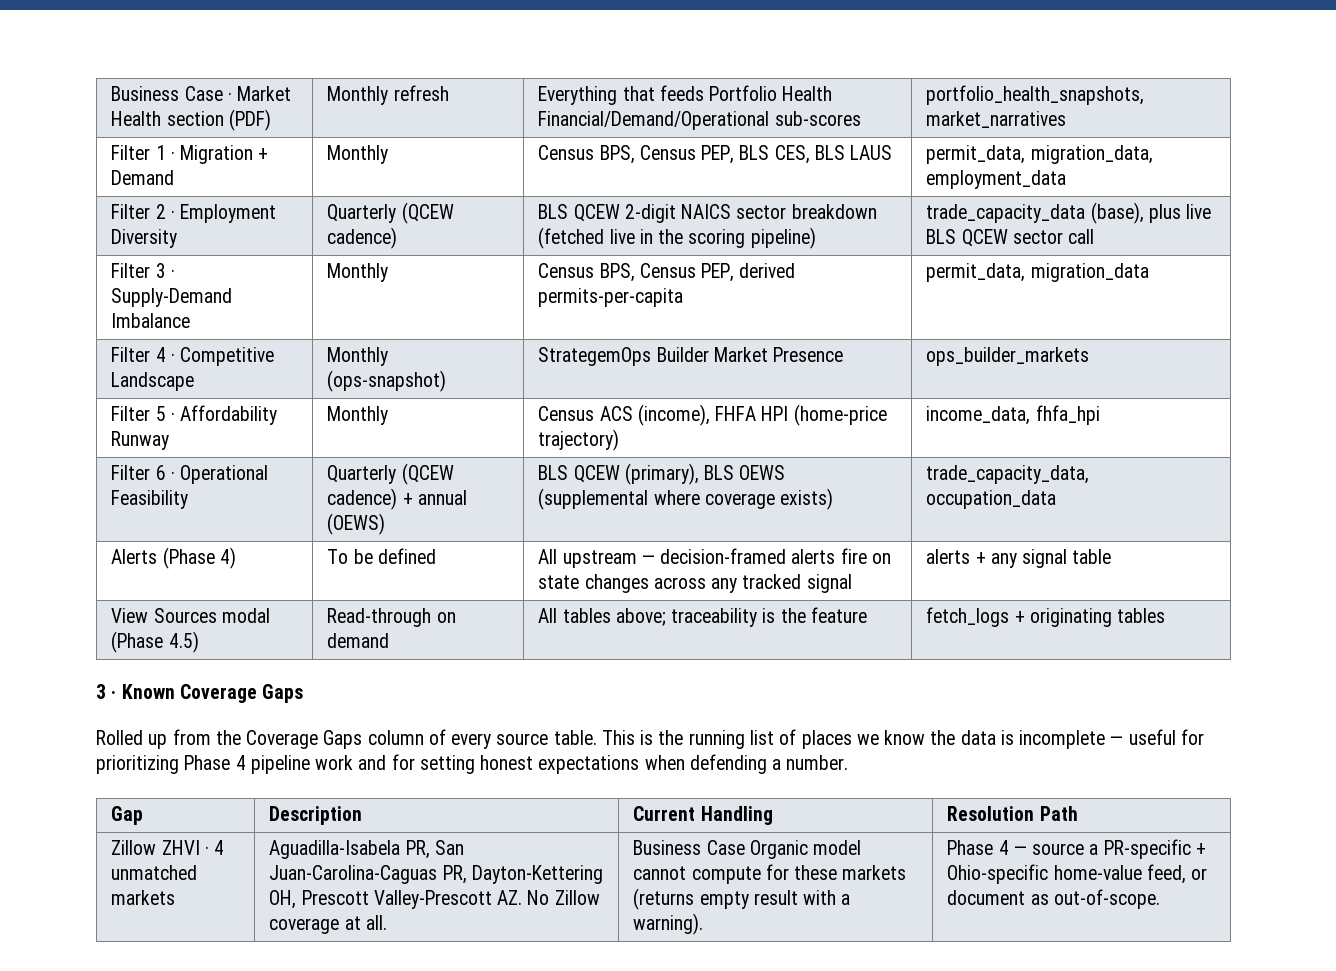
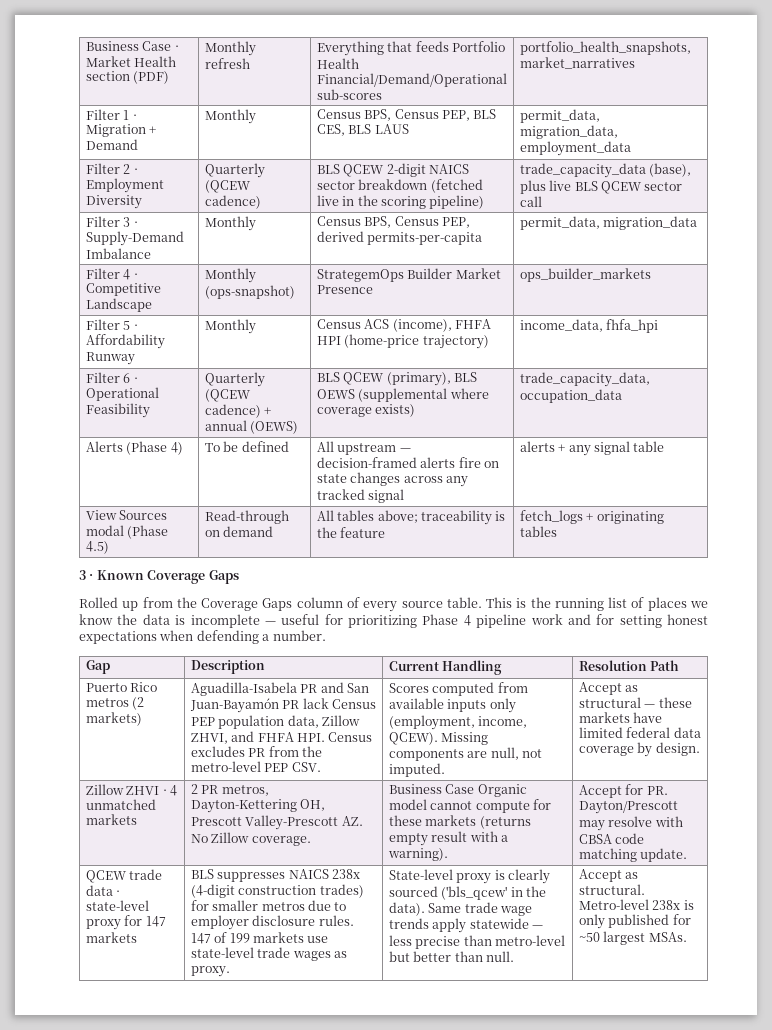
+ Puerto Rico metros (2 markets) | Aguadilla-Isabela PR and San Juan-Bayamón PR lack Census PEP population data, Zillow ZHVI, and FHFA HPI. Census excludes PR from the metro-level PEP CSV. | Scores computed from available inputs only (employment, income, QCEW). Missing components are null, not imputed. | Accept as structural — these markets have limited federal data coverage by design.
- Aguadilla-Isabela PR, San Juan-Carolina-Caguas PR, Dayton-Kettering OH, Prescott Valley-Prescott AZ. No Zillow coverage at all.
+ 2 PR metros, Dayton-Kettering OH, Prescott Valley-Prescott AZ. No Zillow coverage.
- Phase 4 — source a PR-specific + Ohio-specific home-value feed, or document as out-of-scope.
+ Accept for PR. Dayton/Prescott may resolve with CBSA code matching update.
+ QCEW trade data · state-level proxy for 147 markets | BLS suppresses NAICS 238x (4-digit construction trades) for smaller metros due to employer disclosure rules. 147 of 199 markets use state-level trade wages as proxy. | State-level proxy is clearly sourced ('bls_qcew' in the data). Same trade wage trends apply statewide — less precise than metro-level but better than null. | Accept as structural. Metro-level 238x is only published for ~50 largest MSAs.

